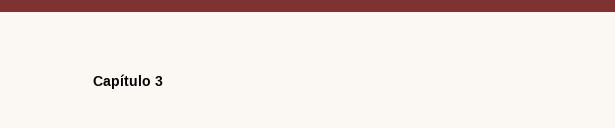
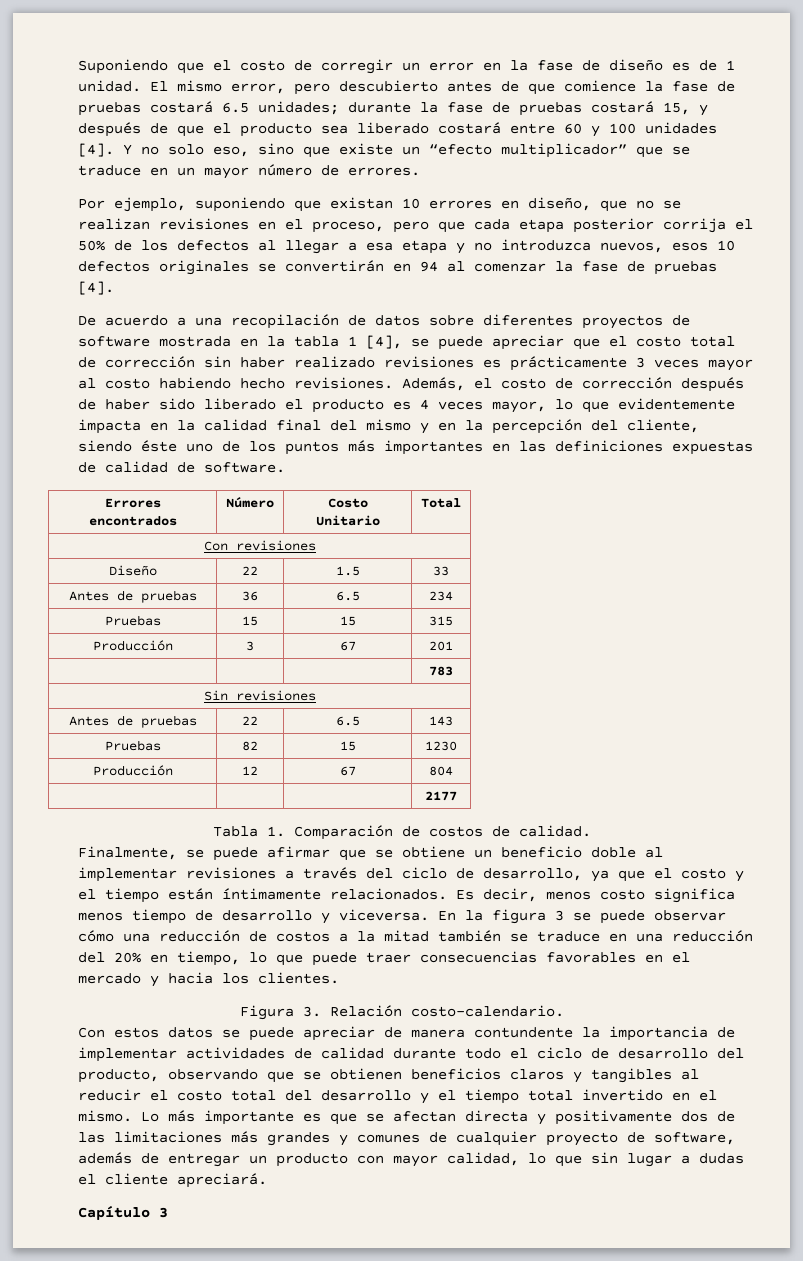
+ Suponiendo que el costo de corregir un error en la fase de diseño es de 1 unidad. El mismo error, pero descubierto antes de que comience la fase de pruebas costará 6.5 unidades; durante la fase de pruebas costará 15, y después de que el producto sea liberado costará entre 60 y 100 unidades [4]. Y no solo eso, sino que existe un “efecto multiplicador” que se traduce en un mayor número de errores.
+ Por ejemplo, suponiendo que existan 10 errores en diseño, que no se realizan revisiones en el proceso, pero que cada etapa posterior corrija el 50% de los defectos al llegar a esa etapa y no introduzca nuevos, esos 10 defectos originales se convertirán en 94 al comenzar la fase de pruebas [4].
+ De acuerdo a una recopilación de datos sobre diferentes proyectos de software mostrada en la tabla 1 [4], se puede apreciar que el costo total de corrección sin haber realizado revisiones es prácticamente 3 veces mayor al costo habiendo hecho revisiones. Además, el costo de corrección después de haber sido liberado el producto es 4 veces mayor, lo que evidentemente impacta en la calidad final del mismo y en la percepción del cliente, siendo éste uno de los puntos más importantes en las definiciones expuestas de calidad de software.
+ Errores encontrados | Número | Costo Unitario | Total
+ Con revisiones
+ Diseño | 22 | 1.5 | 33
+ Antes de pruebas | 36 | 6.5 | 234
+ Pruebas | 15 | 15 | 315
+ Producción | 3 | 67 | 201
+ | | | 783
+ Sin revisiones
+ Antes de pruebas | 22 | 6.5 | 143
+ Pruebas | 82 | 15 | 1230
+ Producción | 12 | 67 | 804
+ | | | 2177
+ Tabla 1. Comparación de costos de calidad.
+ Finalmente, se puede afirmar que se obtiene un beneficio doble al implementar revisiones a través del ciclo de desarrollo, ya que el costo y el tiempo están íntimamente relacionados. Es decir, menos costo significa menos tiempo de desarrollo y viceversa. En la figura 3 se puede observar cómo una reducción de costos a la mitad también se traduce en una reducción del 20% en tiempo, lo que puede traer consecuencias favorables en el mercado y hacia los clientes.
+ Figura 3. Relación costo-calendario.
+ Con estos datos se puede apreciar de manera contundente la importancia de implementar actividades de calidad durante todo el ciclo de desarrollo del producto, observando que se obtienen beneficios claros y tangibles al reducir el costo total del desarrollo y el tiempo total invertido en el mismo. Lo más importante es que se afectan directa y positivamente dos de las limitaciones más grandes y comunes de cualquier proyecto de software, además de entregar un producto con mayor calidad, lo que sin lugar a dudas el cliente apreciará.

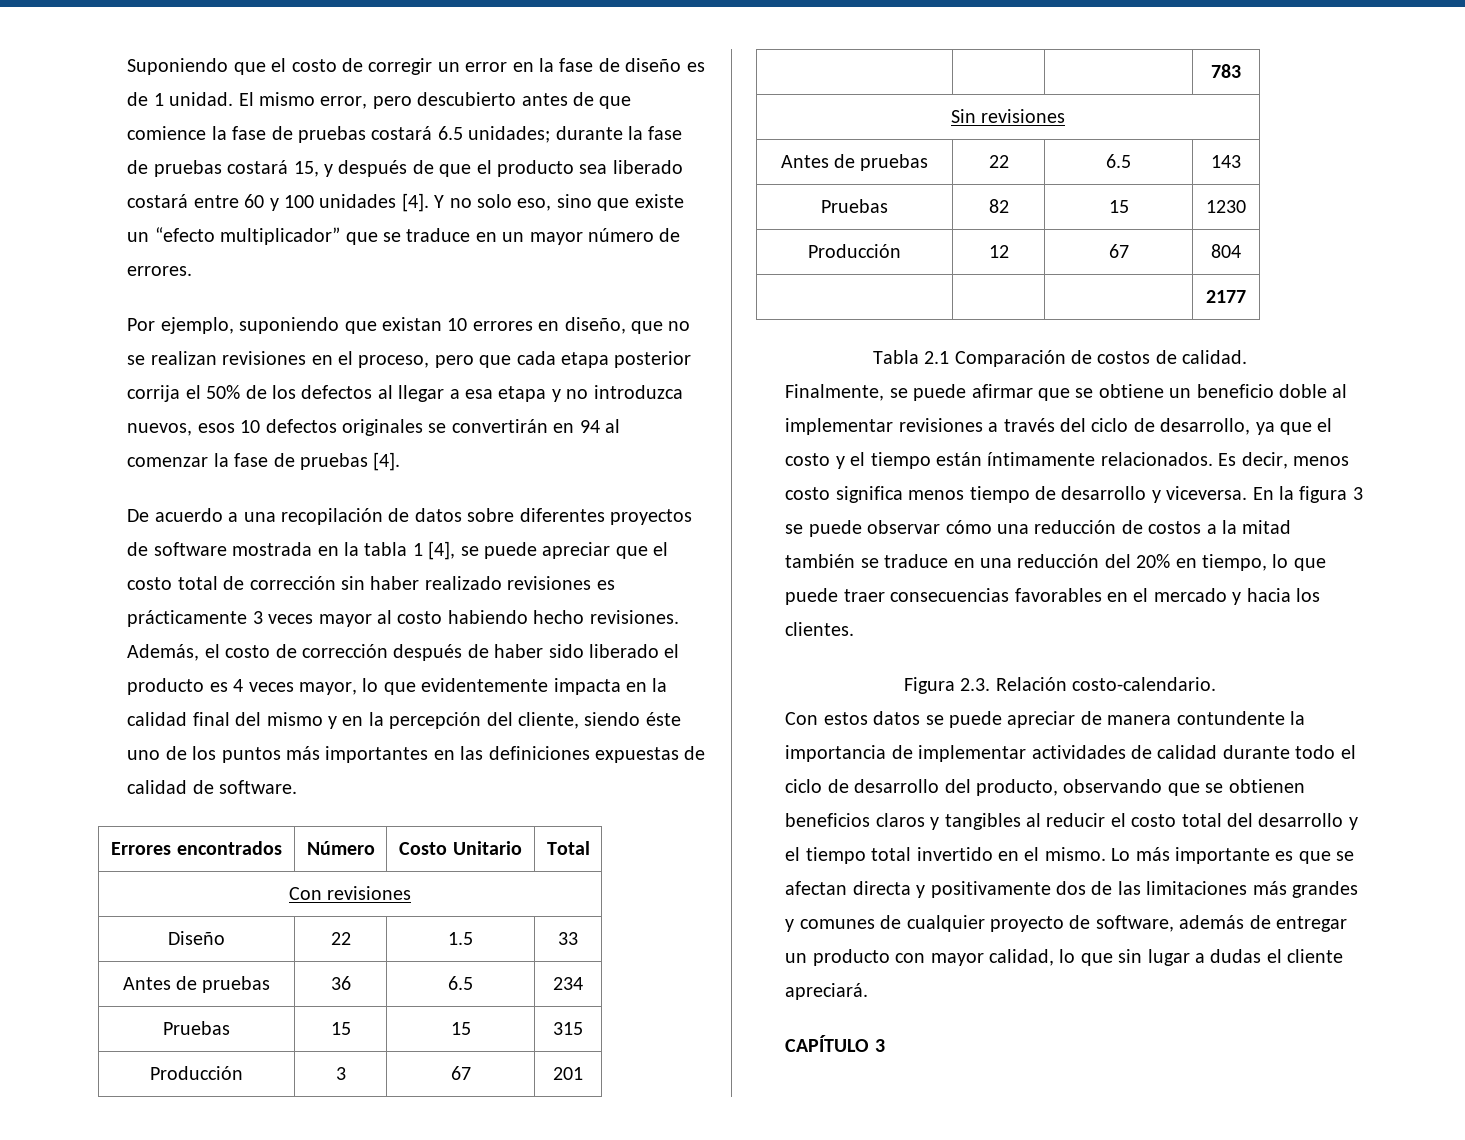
- Tabla 1. Comparación de costos de calidad.
+ Tabla 2.1 Comparación de costos de calidad.
- Figura 3. Relación costo-calendario.
+ Figura 2.3. Relación costo-calendario.
- Capítulo 3
+ CAPÍTULO 3

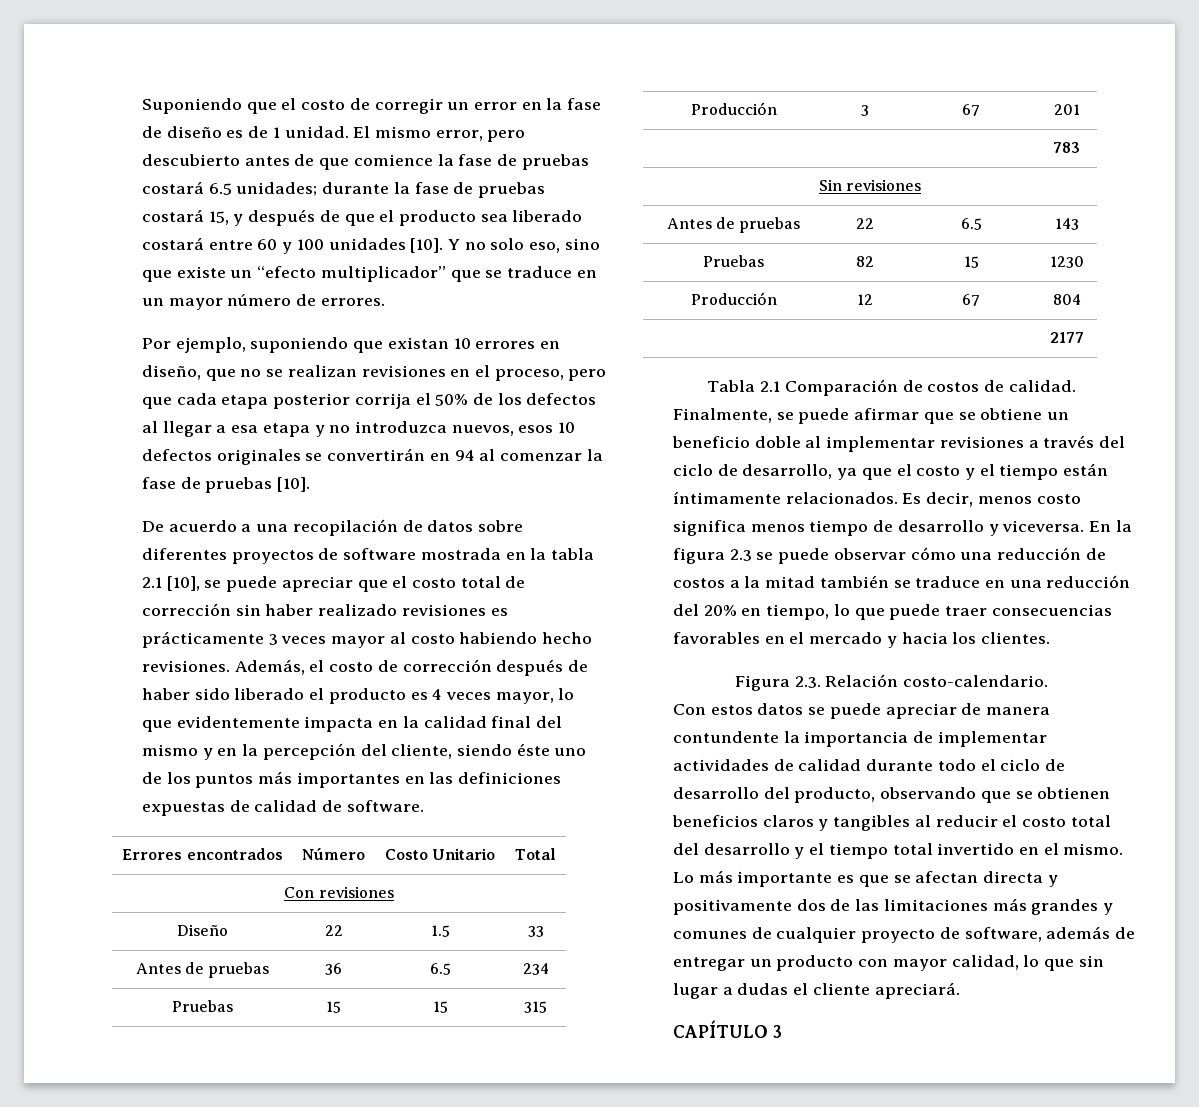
- El mismo error, pero descubierto antes de que comience la fase de pruebas costará 6.5 unidades; durante la fase de pruebas costará 15, y después de que el producto sea liberado costará entre 60 y 100 unidades [4].
+ El mismo error, pero descubierto antes de que comience la fase de pruebas costará 6.5 unidades; durante la fase de pruebas costará 15, y después de que el producto sea liberado costará entre 60 y 100 unidades [10].
- Por ejemplo, suponiendo que existan 10 errores en diseño, que no se realizan revisiones en el proceso, pero que cada etapa posterior corrija el 50% de los defectos al llegar a esa etapa y no introduzca nuevos, esos 10 defectos originales se convertirán en 94 al comenzar la fase de pruebas [4].
+ Por ejemplo, suponiendo que existan 10 errores en diseño, que no se realizan revisiones en el proceso, pero que cada etapa posterior corrija el 50% de los defectos al llegar a esa etapa y no introduzca nuevos, esos 10 defectos originales se convertirán en 94 al comenzar la fase de pruebas [10].
- De acuerdo a una recopilación de datos sobre diferentes proyectos de software mostrada en la tabla 1 [4], se puede apreciar que el costo total de corrección sin haber realizado revisiones es prácticamente 3 veces mayor al costo habiendo hecho revisiones.
+ De acuerdo a una recopilación de datos sobre diferentes proyectos de software mostrada en la tabla 2.1 [10], se puede apreciar que el costo total de corrección sin haber realizado revisiones es prácticamente 3 veces mayor al costo habiendo hecho revisiones.
- En la figura 3 se puede observar cómo una reducción de costos a la mitad también se traduce en una reducción del 20% en tiempo, lo que puede traer consecuencias favorables en el mercado y hacia los clientes.
+ En la figura 2.3 se puede observar cómo una reducción de costos a la mitad también se traduce en una reducción del 20% en tiempo, lo que puede traer consecuencias favorables en el mercado y hacia los clientes.

